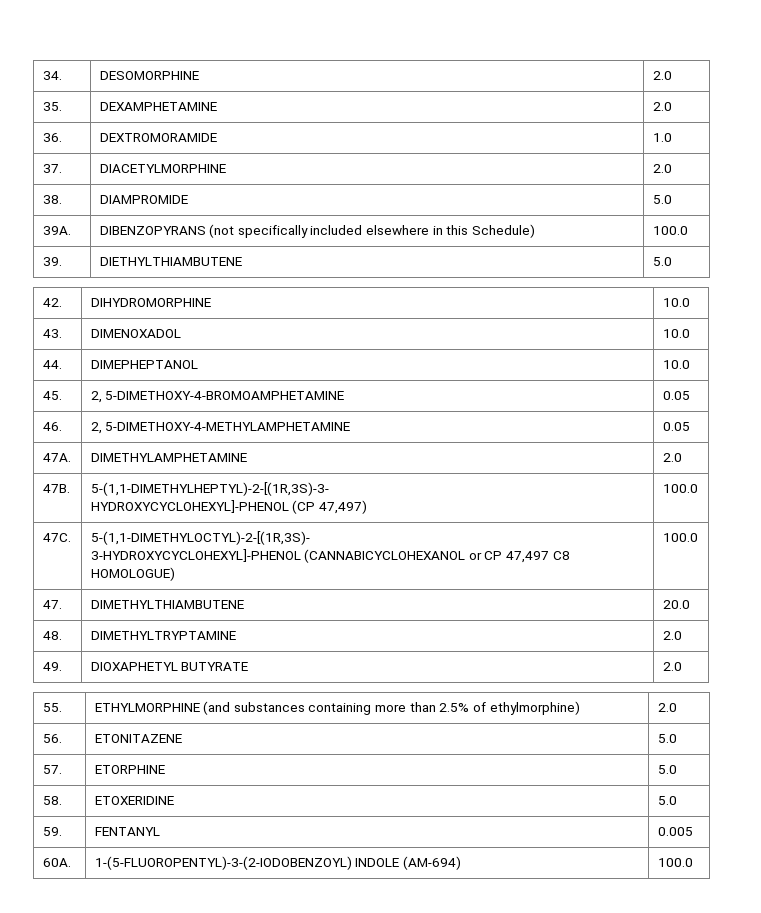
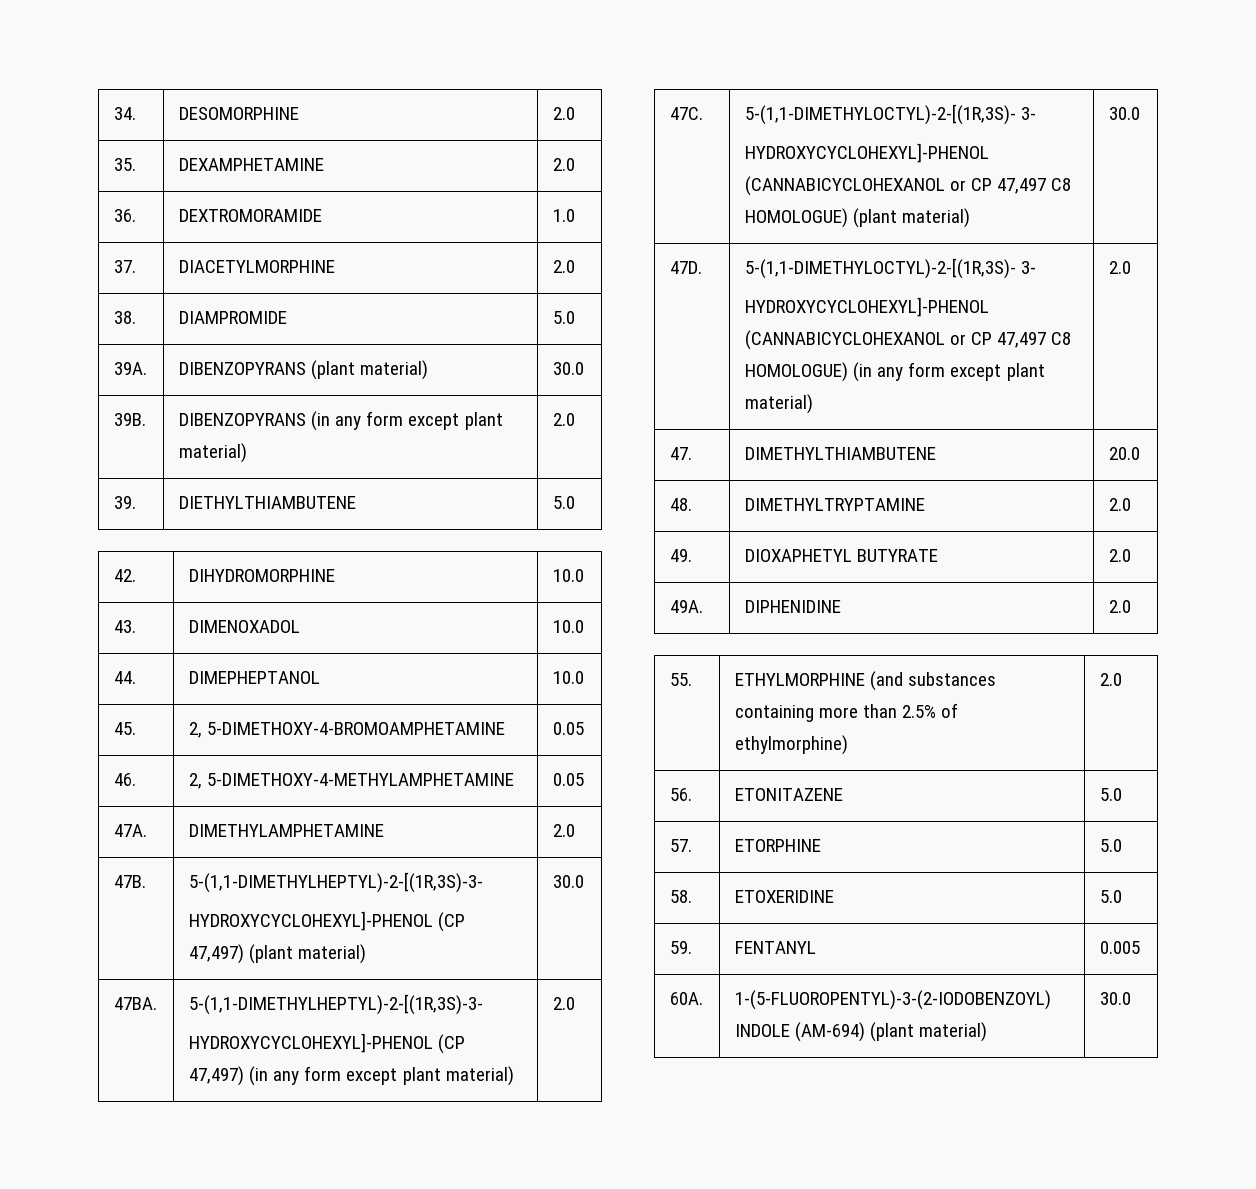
- 39A. | DIBENZOPYRANS (not specifically included elsewhere in this Schedule) | 100.0
+ 39A. | DIBENZOPYRANS (plant material) | 30.0
+ 39B. | DIBENZOPYRANS (in any form except plant material) | 2.0
  47B. | 5-(1,1-DIMETHYLHEPTYL)-2-[(1R,3S)-3-
- HYDROXYCYCLOHEXYL]-PHENOL (CP 47,497) | 100.0
+ HYDROXYCYCLOHEXYL]-PHENOL (CP 47,497) (plant material) | 30.0
+ 47BA. | 5-(1,1-DIMETHYLHEPTYL)-2-[(1R,3S)-3-
+ HYDROXYCYCLOHEXYL]-PHENOL (CP 47,497) (in any form except plant material) | 2.0
- 47C. | 5-(1,1-DIMETHYLOCTYL)-2-[(1R,3S)-
- 3-HYDROXYCYCLOHEXYL]-PHENOL (CANNABICYCLOHEXANOL or CP 47,497 C8 HOMOLOGUE) | 100.0
+ 47C. | 5-(1,1-DIMETHYLOCTYL)-2-[(1R,3S)- 3-
+ HYDROXYCYCLOHEXYL]-PHENOL (CANNABICYCLOHEXANOL or CP 47,497 C8 HOMOLOGUE) (plant material) | 30.0
+ 47D. | 5-(1,1-DIMETHYLOCTYL)-2-[(1R,3S)- 3-
+ HYDROXYCYCLOHEXYL]-PHENOL (CANNABICYCLOHEXANOL or CP 47,497 C8 HOMOLOGUE) (in any form except plant material) | 2.0
+ 49A. | DIPHENIDINE | 2.0
- 60A. | 1-(5-FLUOROPENTYL)-3-(2-IODOBENZOYL) INDOLE (AM-694) | 100.0
+ 60A. | 1-(5-FLUOROPENTYL)-3-(2-IODOBENZOYL) INDOLE (AM-694) (plant material) | 30.0

